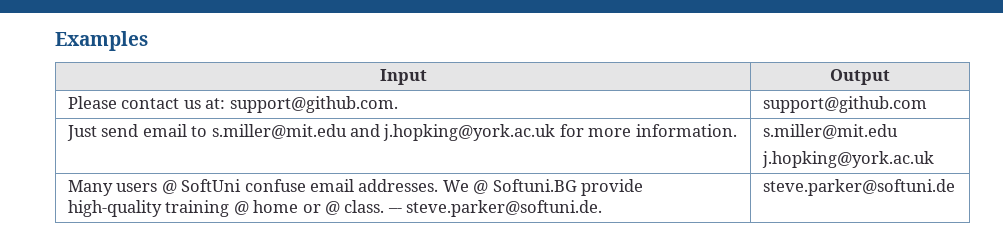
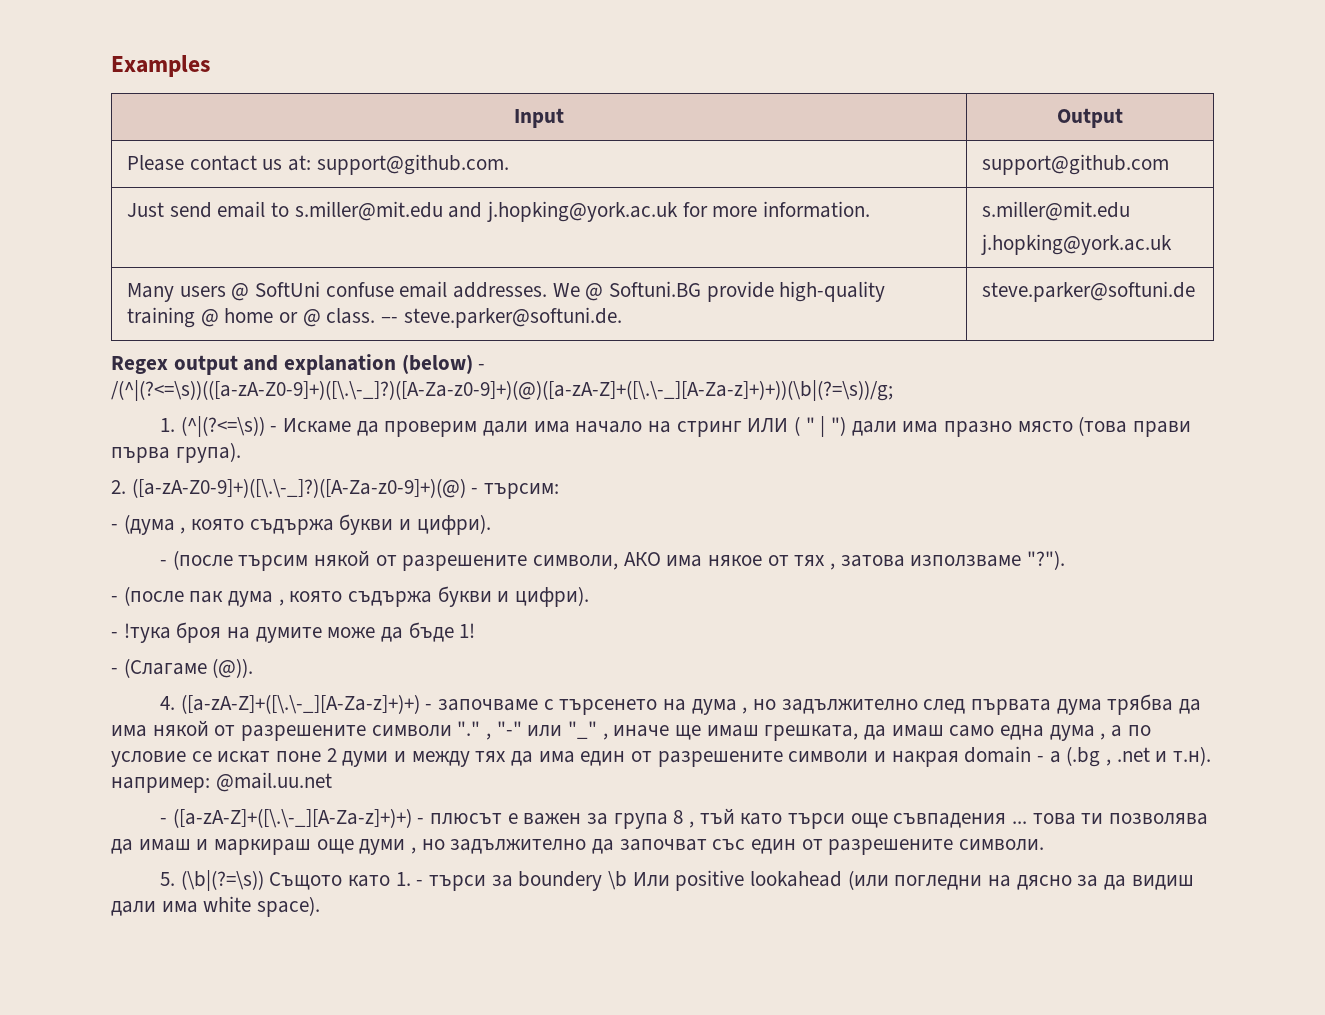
+ Regex output and explanation (below) - /(^|(?<=\s))(([a-zA-Z0-9]+)([\.\-_]?)([A-Za-z0-9]+)(@)([a-zA-Z]+([\.\-_][A-Za-z]+)+))(\b|(?=\s))/g;
+ 1. (^|(?<=\s)) - Искаме да проверим дали има начало на стринг ИЛИ ( " | ") дали има празно място (това прави първа група).
+ 2. ([a-zA-Z0-9]+)([\.\-_]?)([A-Za-z0-9]+)(@) - търсим:
+ - (дума , която съдържа букви и цифри).
+ - (после търсим някой от разрешените символи, АКО има някое от тях , затова използваме "?").
+ - (после пак дума , която съдържа букви и цифри).
+ - !тука броя на думите може да бъде 1!
+ - (Слагаме (@)).
+ 4. ([a-zA-Z]+([\.\-_][A-Za-z]+)+) - започваме с търсенето на дума , но задължително след първата дума трябва да има някой от разрешените символи "." , "-" или "_" , иначе ще имаш грешката, да имаш само една дума , а по условие се искат поне 2 думи и между тях да има един от разрешените символи и накрая domain - a (.bg , .net и т.н). например: @mail.uu.net
+ - ([a-zA-Z]+([\.\-_][A-Za-z]+)+) - плюсът е важен за група 8 , тъй като търси още съвпадения ... това ти позволява да имаш и маркираш още думи , но задължително да започват със един от разрешените символи.
+ 5. (\b|(?=\s)) Същото като 1. - търси за boundery \b Или positive lookahead (или погледни на дясно за да видиш дали има white space).

